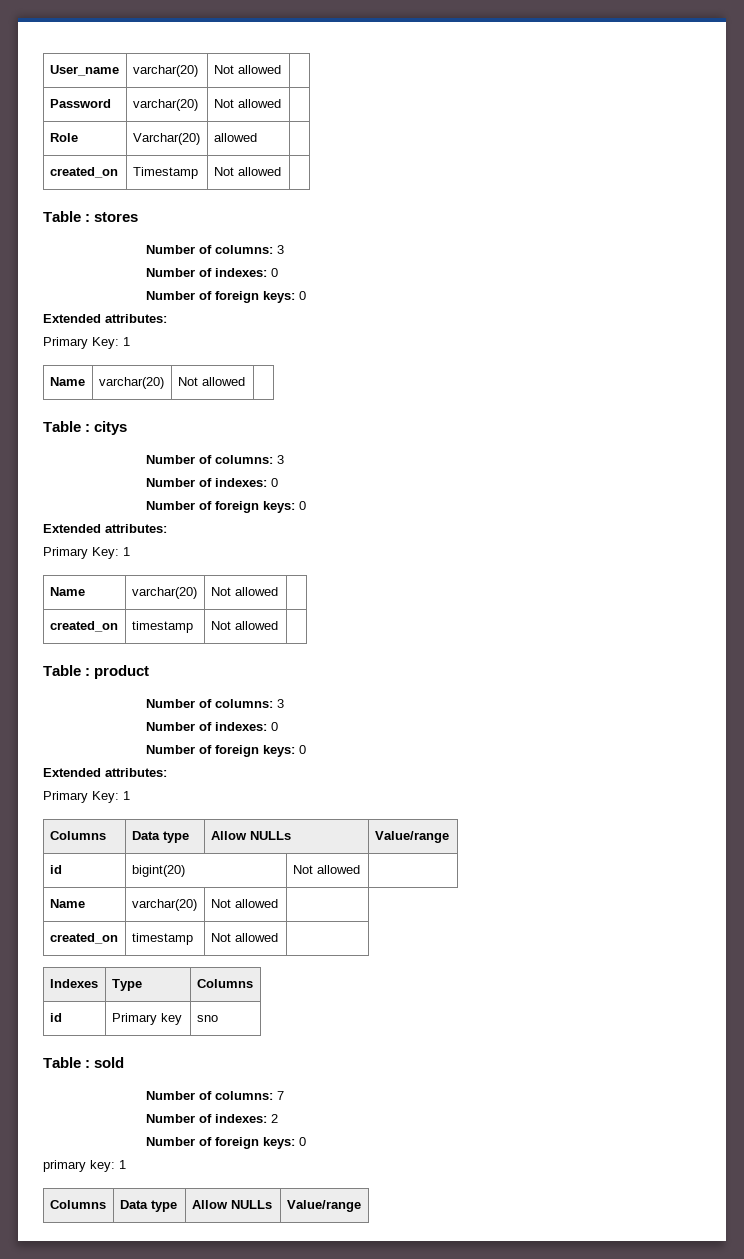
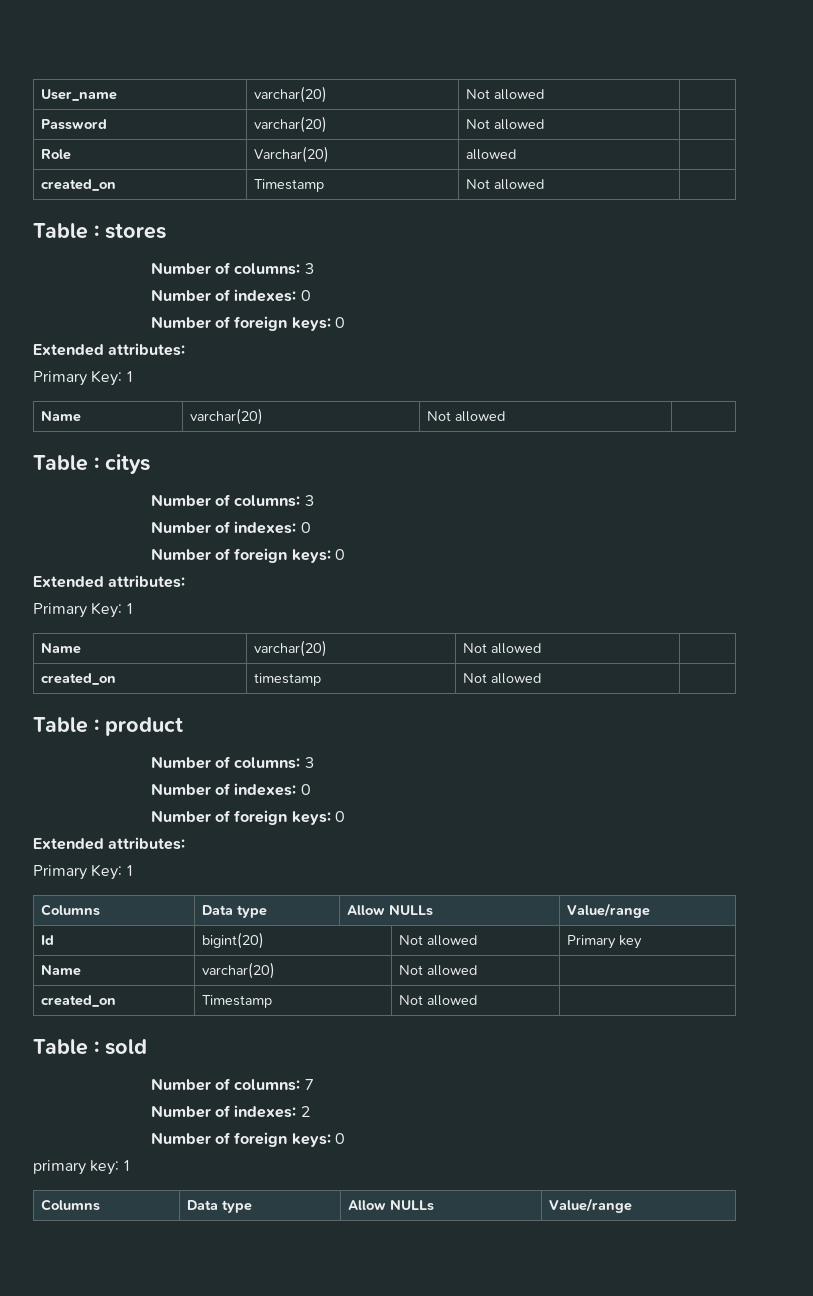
- id | bigint(20) | Not allowed |
+ Id | bigint(20) | Not allowed | Primary key
  Name | varchar(20) | Not allowed |
- created_on | timestamp | Not allowed |
- Indexes | Type | Columns
- id | Primary key | sno
+ created_on | Timestamp | Not allowed |

